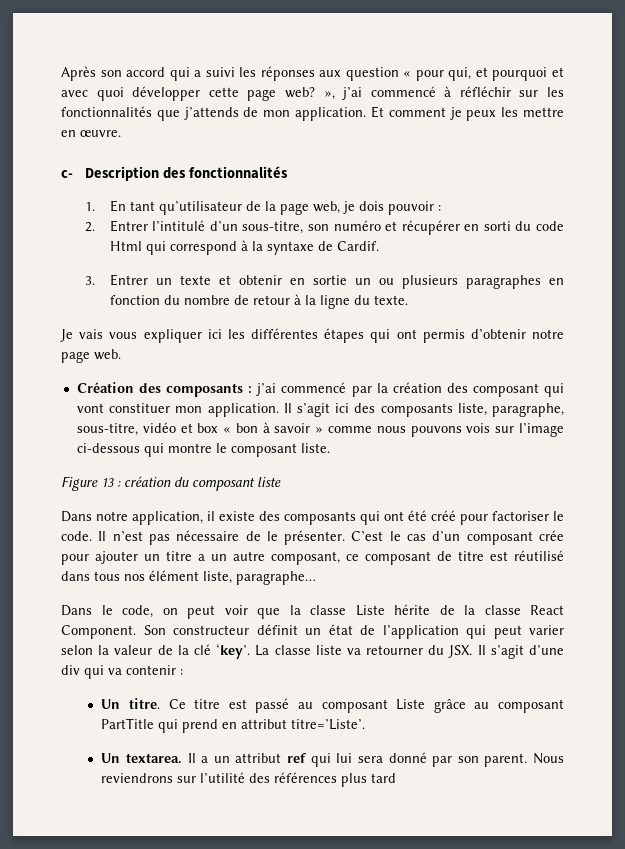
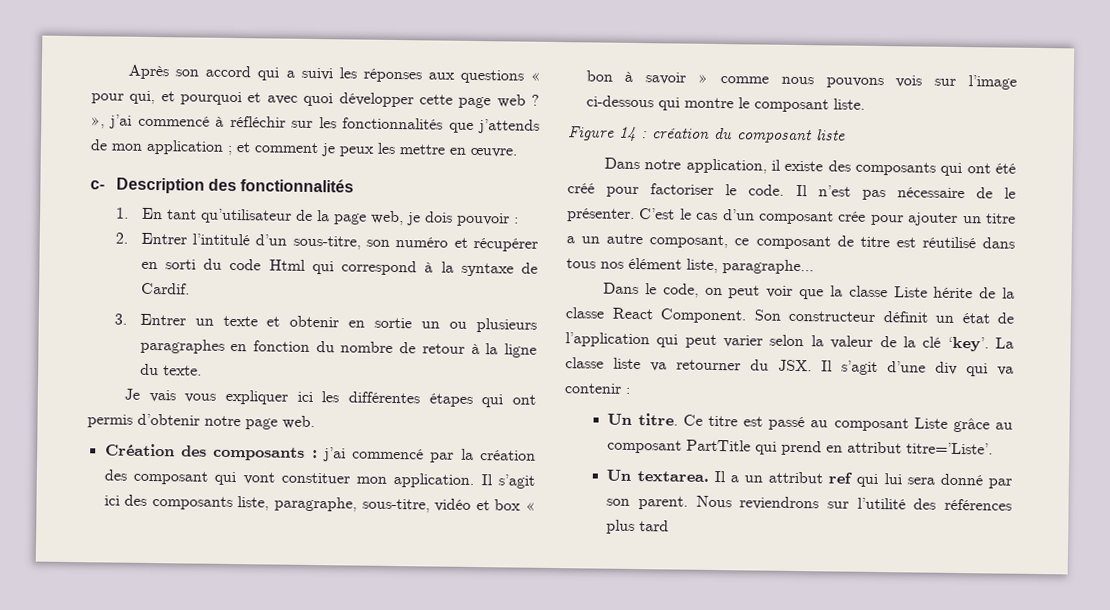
- Après son accord qui a suivi les réponses aux question « pour qui, et pourquoi et avec quoi développer cette page web? », j’ai commencé à réfléchir sur les fonctionnalités que j’attends de mon application. Et comment je peux les mettre en œuvre.
+ Après son accord qui a suivi les réponses aux questions « pour qui, et pourquoi et avec quoi développer cette page web ? », j’ai commencé à réfléchir sur les fonctionnalités que j’attends de mon application ; et comment je peux les mettre en œuvre.
- Figure 13 : création du composant liste
+ Figure 14 : création du composant liste

